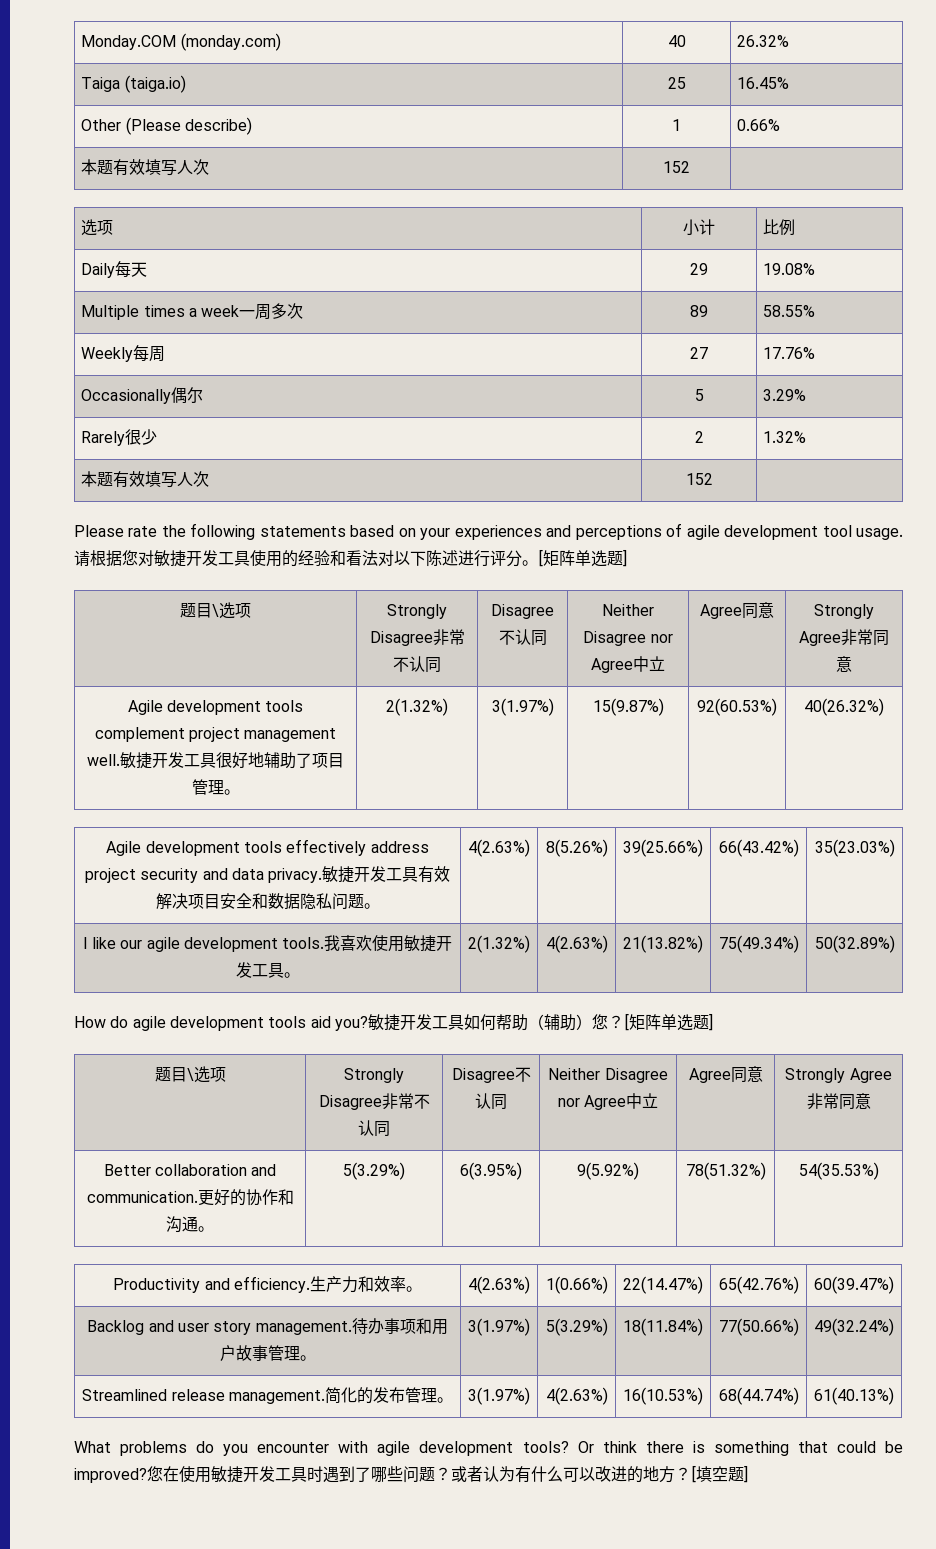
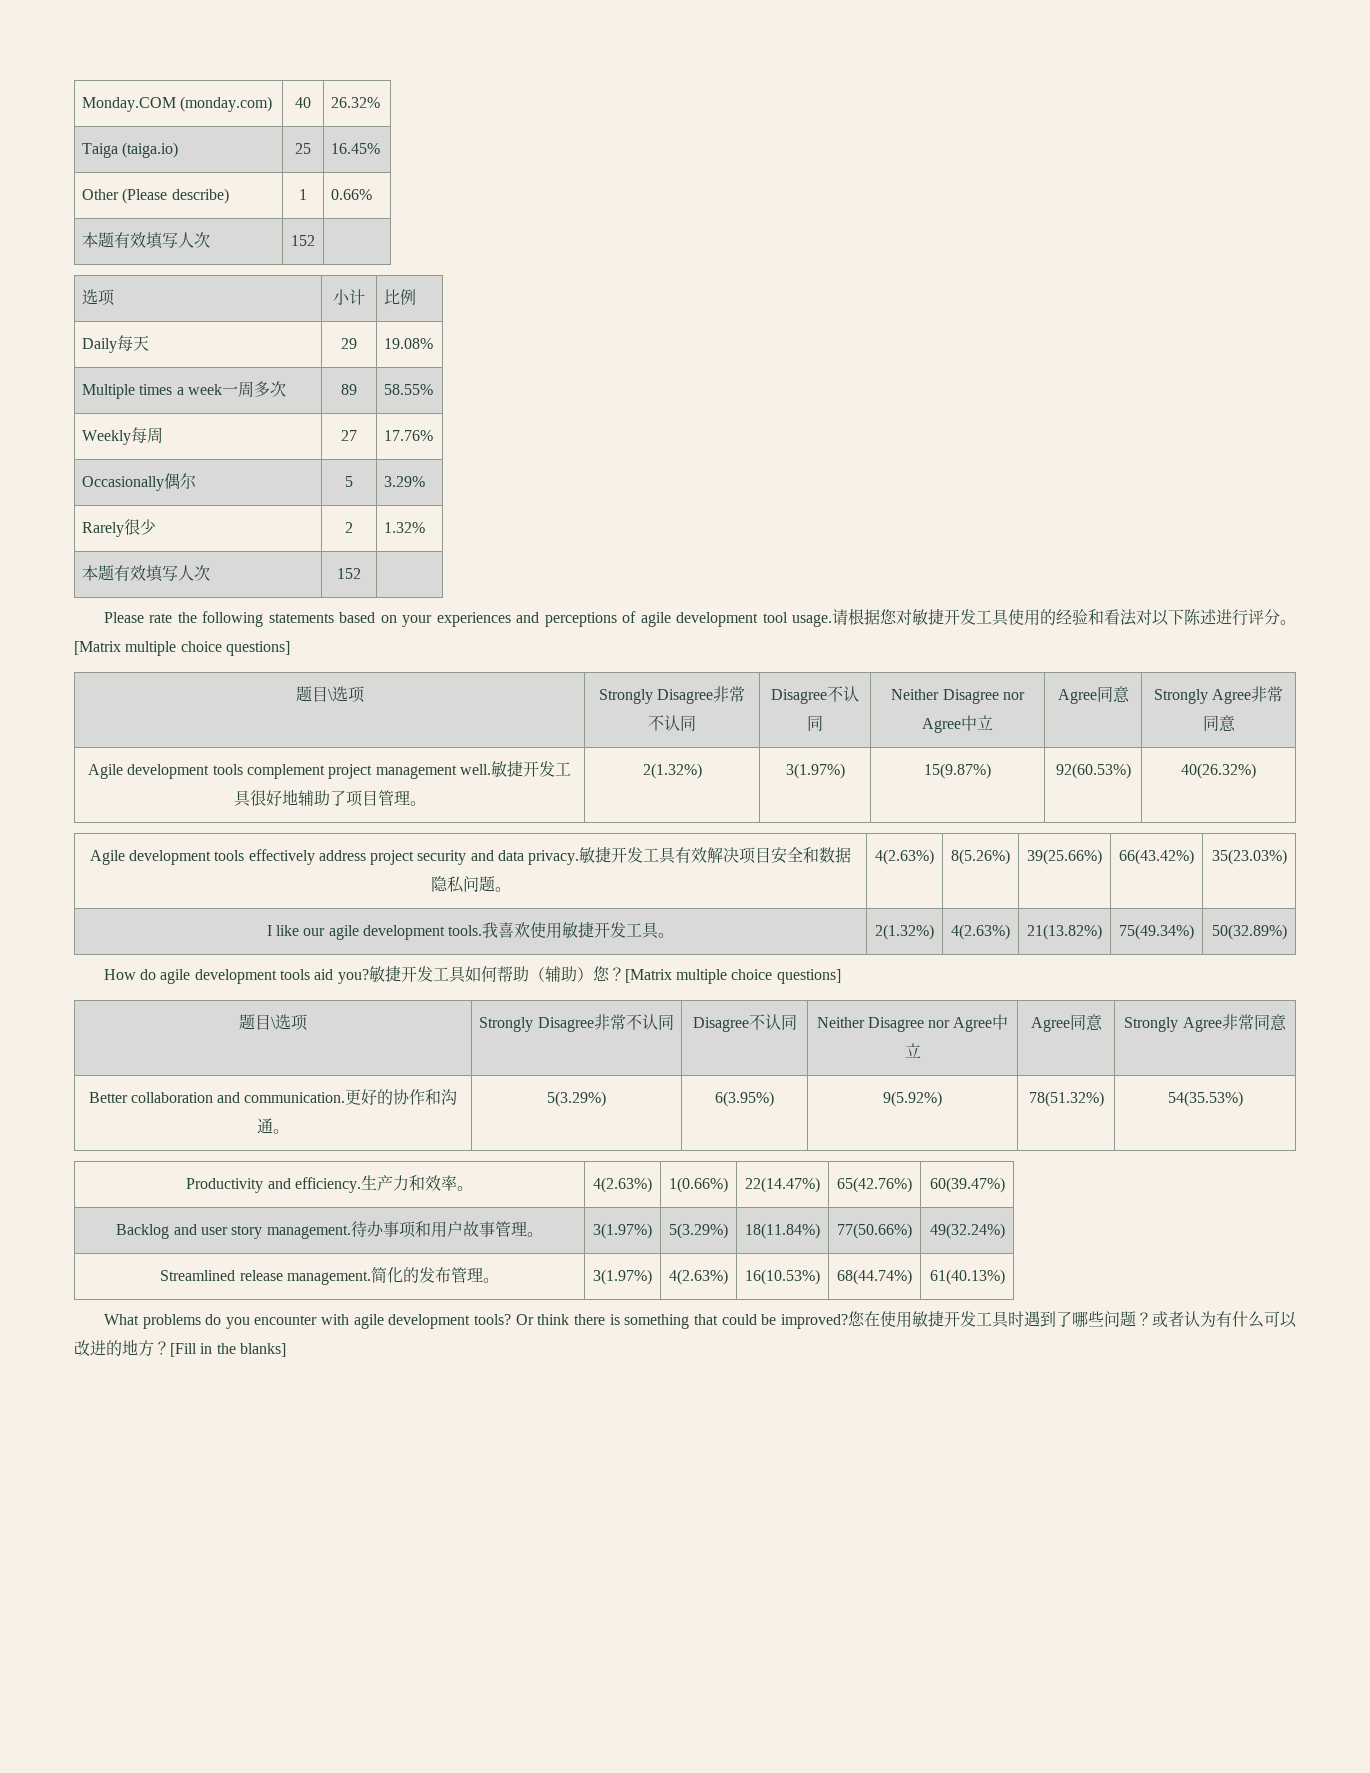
- 请根据您对敏捷开发工具使用的经验和看法对以下陈述进行评分。[矩阵单选题]
+ 请根据您对敏捷开发工具使用的经验和看法对以下陈述进行评分。[Matrix multiple choice questions]
- 敏捷开发工具如何帮助（辅助）您？[矩阵单选题]
+ 敏捷开发工具如何帮助（辅助）您？[Matrix multiple choice questions]
- [填空题]
+ [Fill in the blanks]

